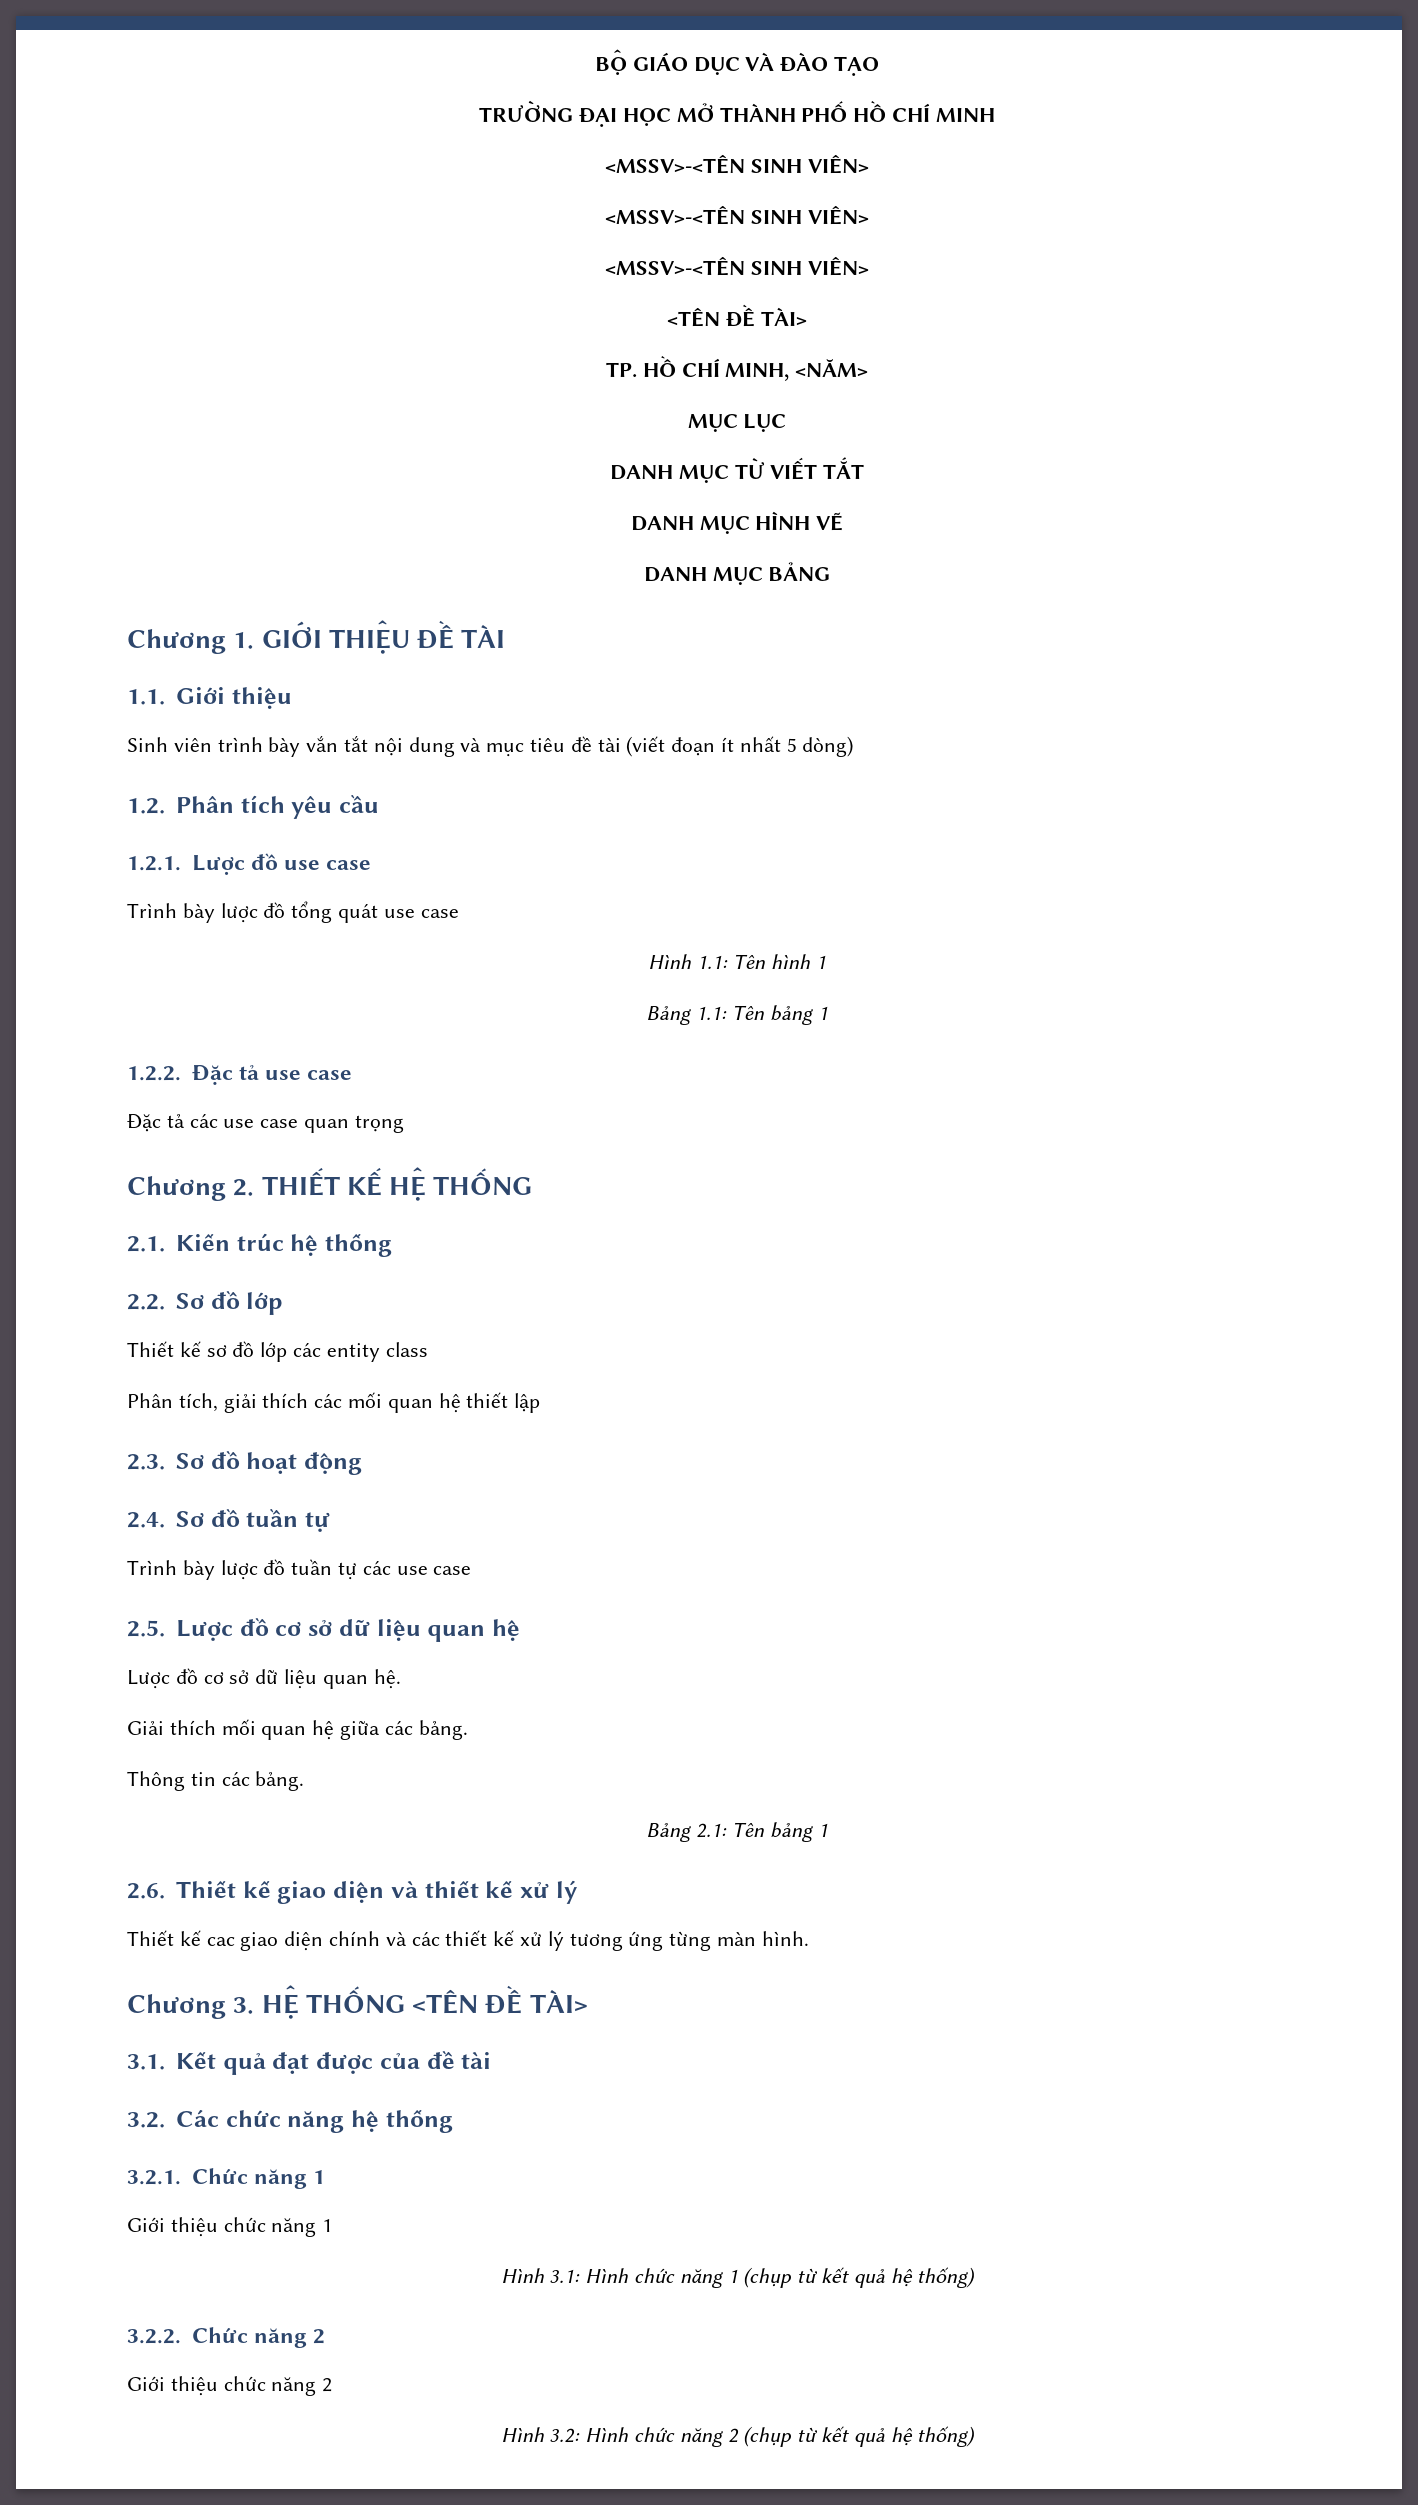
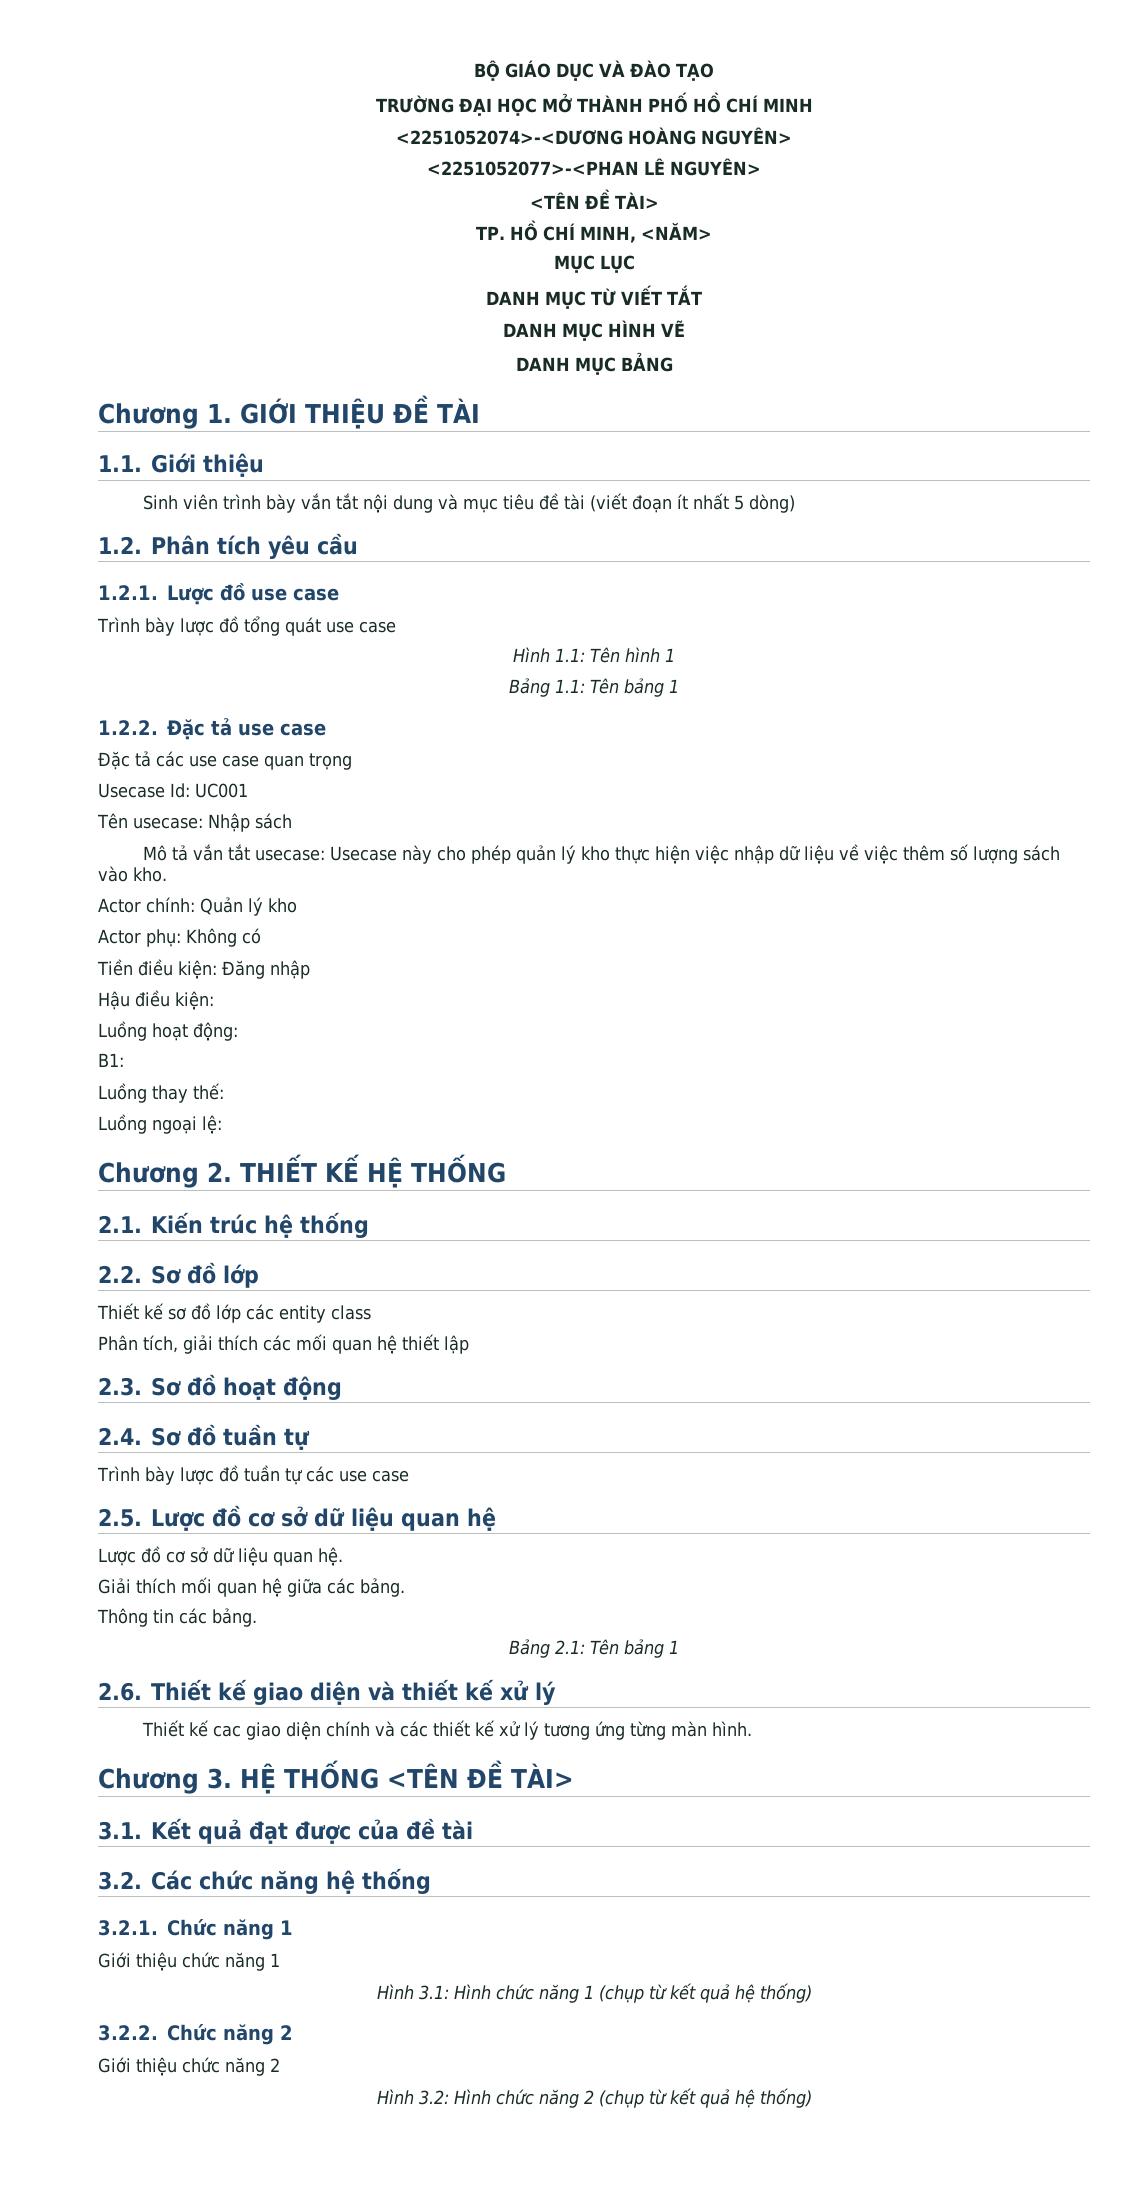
  TRƯỜNG ĐẠI HỌC MỞ THÀNH PHỐ HỒ CHÍ MINH
- <MSSV>-<TÊN SINH VIÊN>
- <MSSV>-<TÊN SINH VIÊN>
- <MSSV>-<TÊN SINH VIÊN>
+ <2251052074>-<DƯƠNG HOÀNG NGUYÊN>
+ <2251052077>-<PHAN LÊ NGUYÊN>
+ Usecase Id: UC001
+ Tên usecase: Nhập sách
+ Mô tả vắn tắt usecase: Usecase này cho phép quản lý kho thực hiện việc nhập dữ liệu về việc thêm số lượng sách vào kho.
+ Actor chính: Quản lý kho
+ Actor phụ: Không có
+ Tiền điều kiện: Đăng nhập
+ Hậu điều kiện:
+ Luồng hoạt động:
+ B1:
+ Luồng thay thế:
+ Luồng ngoại lệ:

